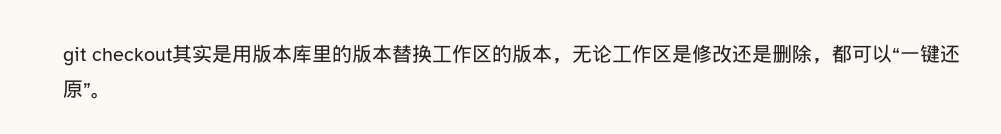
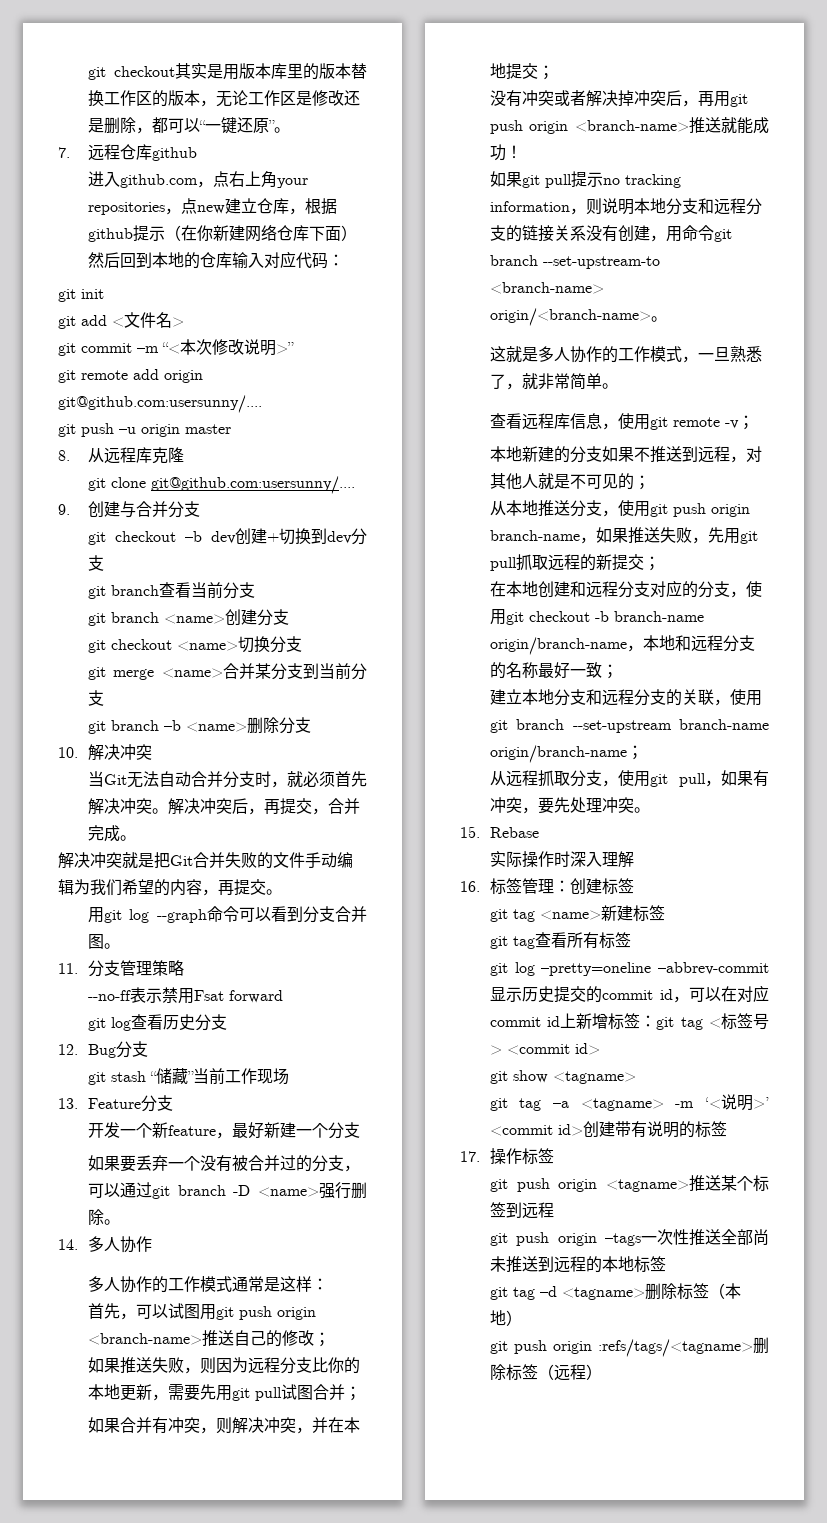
+ 7.远程仓库github
+ 进入github.com，点右上角your repositories，点new建立仓库，根据github提示（在你新建网络仓库下面）然后回到本地的仓库输入对应代码：
+ git init
+ git add <文件名>
+ git commit –m “<本次修改说明>”
+ git remote add origin git@github.com:usersunny/....
+ git push –u origin master
+ 8.从远程库克隆
+ git clone git@github.com:usersunny/....
+ 9.创建与合并分支
+ git checkout –b dev创建+切换到dev分支
+ git branch查看当前分支
+ git branch <name>创建分支
+ git checkout <name>切换分支
+ git merge <name>合并某分支到当前分支
+ git branch –b <name>删除分支
+ 10.解决冲突
+ 当Git无法自动合并分支时，就必须首先解决冲突。解决冲突后，再提交，合并完成。
+ 解决冲突就是把Git合并失败的文件手动编辑为我们希望的内容，再提交。
+ 用git log --graph命令可以看到分支合并图。
+ 11.分支管理策略
+ --no-ff表示禁用Fsat forward
+ git log查看历史分支
+ 12. Bug分支
+ git stash “储藏”当前工作现场
+ 13. Feature分支
+ 开发一个新feature，最好新建一个分支
+ 如果要丢弃一个没有被合并过的分支，可以通过git branch -D <name>强行删除。
+ 14.多人协作
+ 多人协作的工作模式通常是这样：
+ 首先，可以试图用git push origin <branch-name>推送自己的修改；
+ 如果推送失败，则因为远程分支比你的本地更新，需要先用git pull试图合并；
+ 如果合并有冲突，则解决冲突，并在本地提交；
+ 没有冲突或者解决掉冲突后，再用git push origin <branch-name>推送就能成功！
+ 如果git pull提示no tracking information，则说明本地分支和远程分支的链接关系没有创建，用命令git branch --set-upstream-to <branch-name> origin/<branch-name>。
+ 这就是多人协作的工作模式，一旦熟悉了，就非常简单。
+ 查看远程库信息，使用git remote -v；
+ 本地新建的分支如果不推送到远程，对其他人就是不可见的；
+ 从本地推送分支，使用git push origin branch-name，如果推送失败，先用git pull抓取远程的新提交；
+ 在本地创建和远程分支对应的分支，使用git checkout -b branch-name origin/branch-name，本地和远程分支的名称最好一致；
+ 建立本地分支和远程分支的关联，使用git branch --set-upstream branch-name origin/branch-name；
+ 从远程抓取分支，使用git pull，如果有冲突，要先处理冲突。
+ 15. Rebase
+ 实际操作时深入理解
+ 16.标签管理：创建标签
+ git tag <name>新建标签
+ git tag查看所有标签
+ git log –pretty=oneline –abbrev-commit显示历史提交的commit id，可以在对应commit id上新增标签：git tag <标签号> <commit id>
+ git show <tagname>
+ git tag –a <tagname> -m ‘<说明>’ <commit id>创建带有说明的标签
+ 17.操作标签
+ git push origin <tagname>推送某个标签到远程
+ git push origin –tags一次性推送全部尚未推送到远程的本地标签
+ git tag –d <tagname>删除标签（本地）
+ git push origin :refs/tags/<tagname>删除标签（远程）

